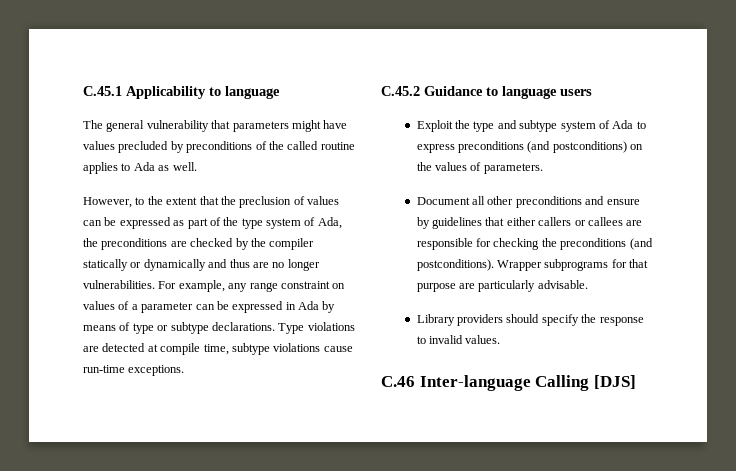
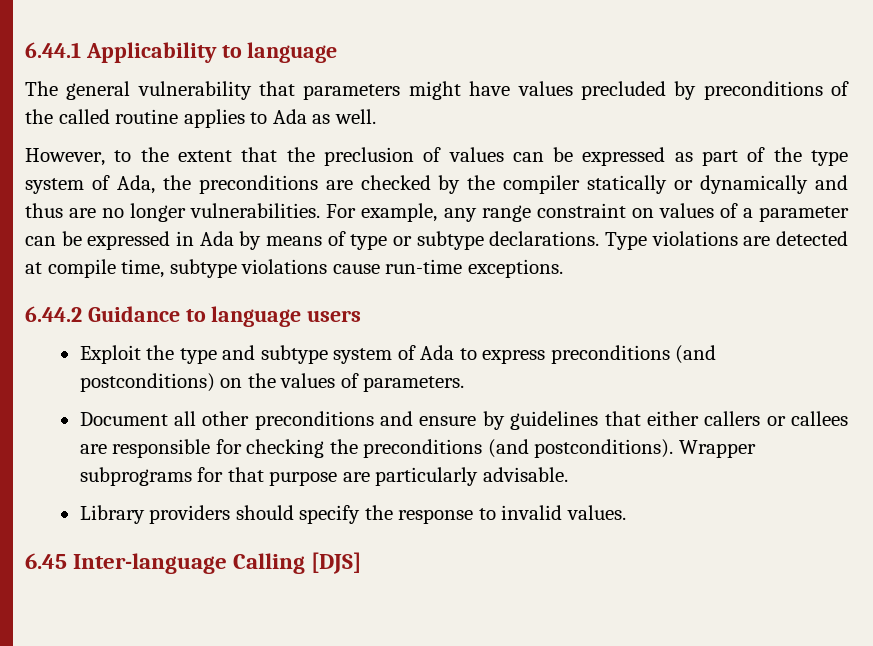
- C.45.1 Applicability to language
+ 6.44.1 Applicability to language
- C.45.2 Guidance to language users
+ 6.44.2 Guidance to language users
- C.46 Inter-language Calling [DJS]
+ 6.45 Inter-language Calling [DJS]

